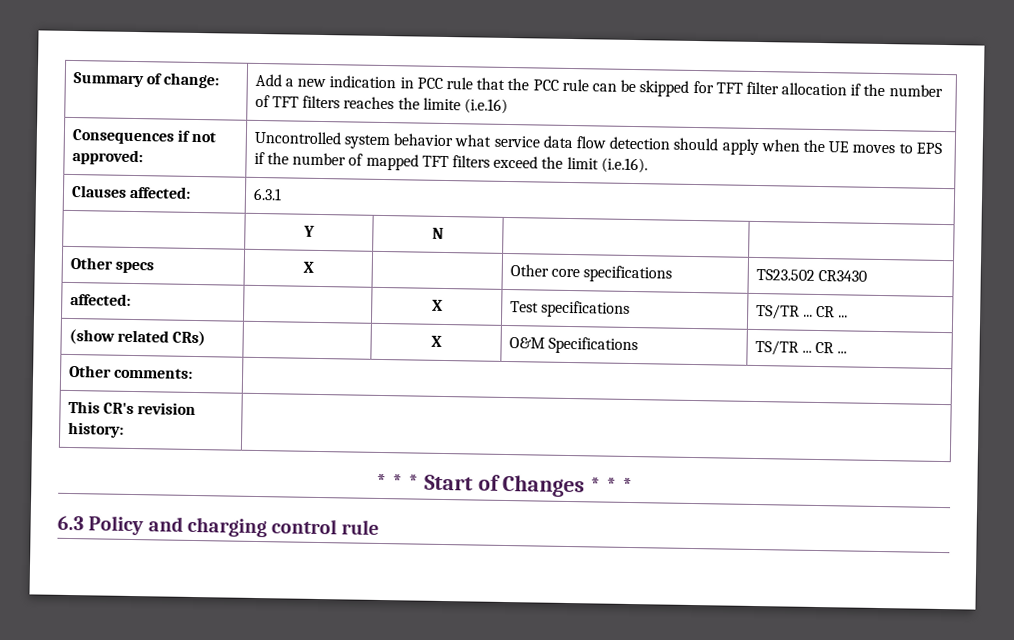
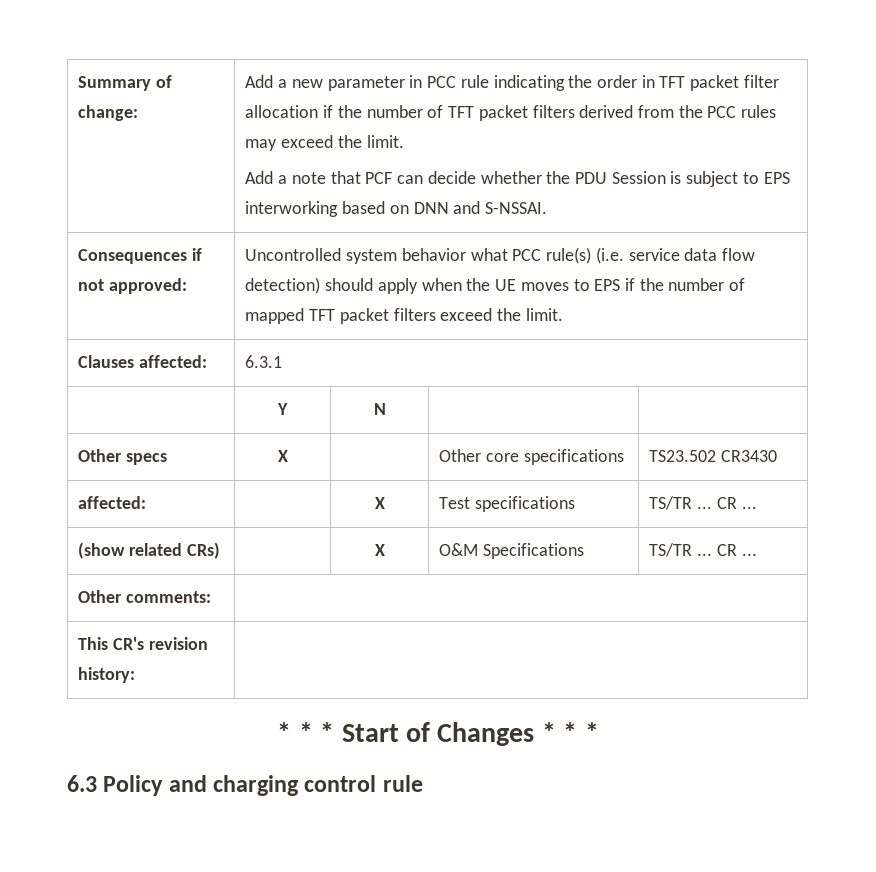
- Add a new indication in PCC rule that the PCC rule can be skipped for TFT filter allocation if the number of TFT filters reaches the limite (i.e.16)
+ Add a new parameter in PCC rule indicating the order in TFT packet filter allocation if the number of TFT packet filters derived from the PCC rules may exceed the limit.
+ Add a note that PCF can decide whether the PDU Session is subject to EPS interworking based on DNN and S-NSSAI.
- Consequences if not approved: | Uncontrolled system behavior what service data flow detection should apply when the UE moves to EPS if the number of mapped TFT filters exceed the limit (i.e.16).
+ Consequences if not approved: | Uncontrolled system behavior what PCC rule(s) (i.e. service data flow detection) should apply when the UE moves to EPS if the number of mapped TFT packet filters exceed the limit.

